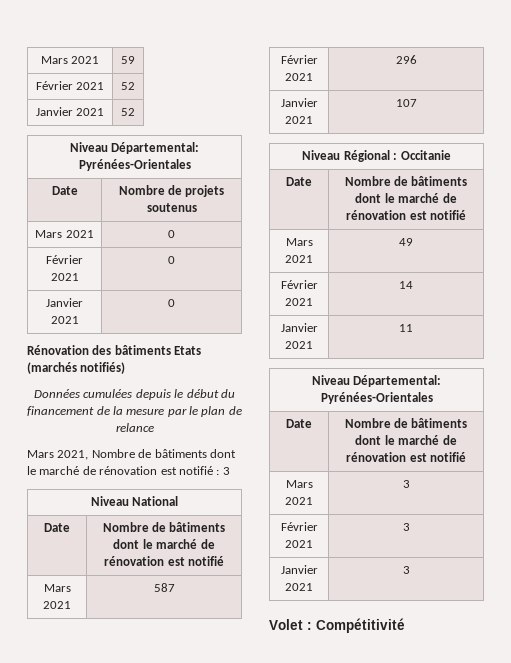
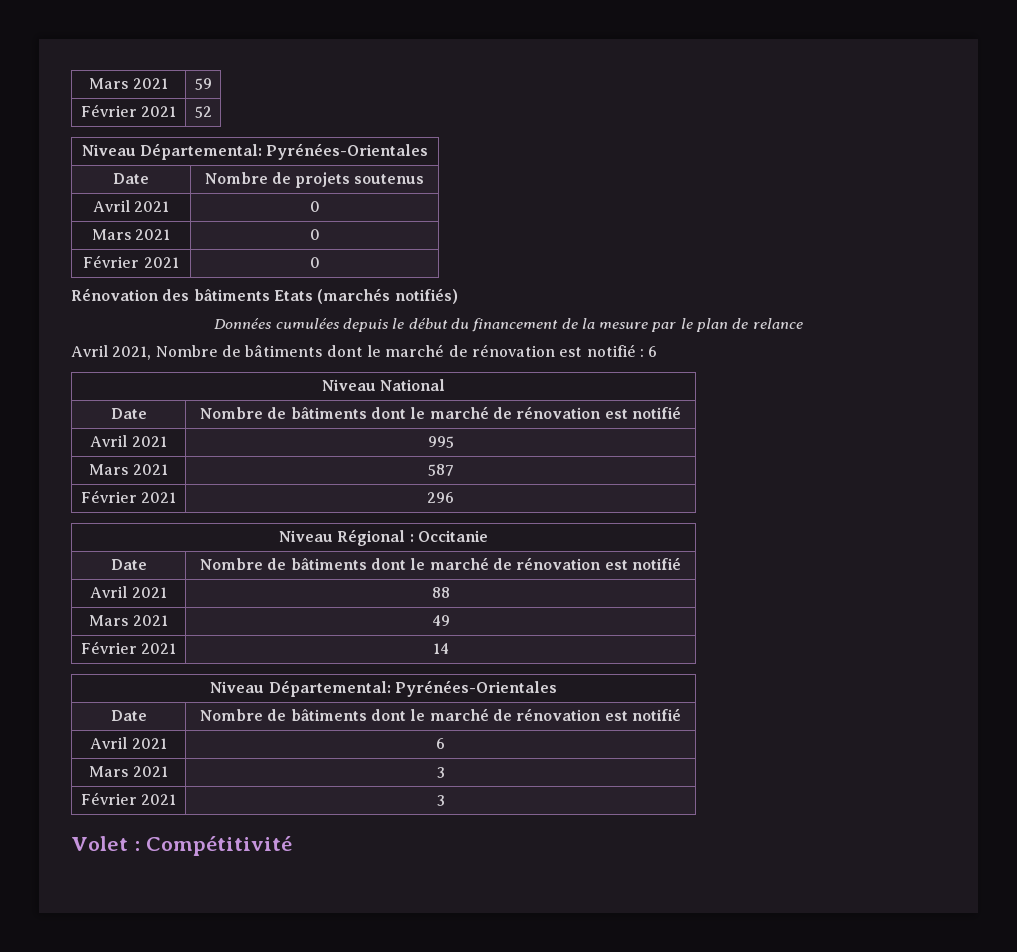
- Janvier 2021 | 52
+ Avril 2021 | 0
- Janvier 2021 | 0
- Mars 2021, Nombre de bâtiments dont le marché de rénovation est notifié : 3
+ Avril 2021, Nombre de bâtiments dont le marché de rénovation est notifié : 6
+ Avril 2021 | 995
- Janvier 2021 | 107
+ Avril 2021 | 88
- Janvier 2021 | 11
+ Avril 2021 | 6
- Janvier 2021 | 3

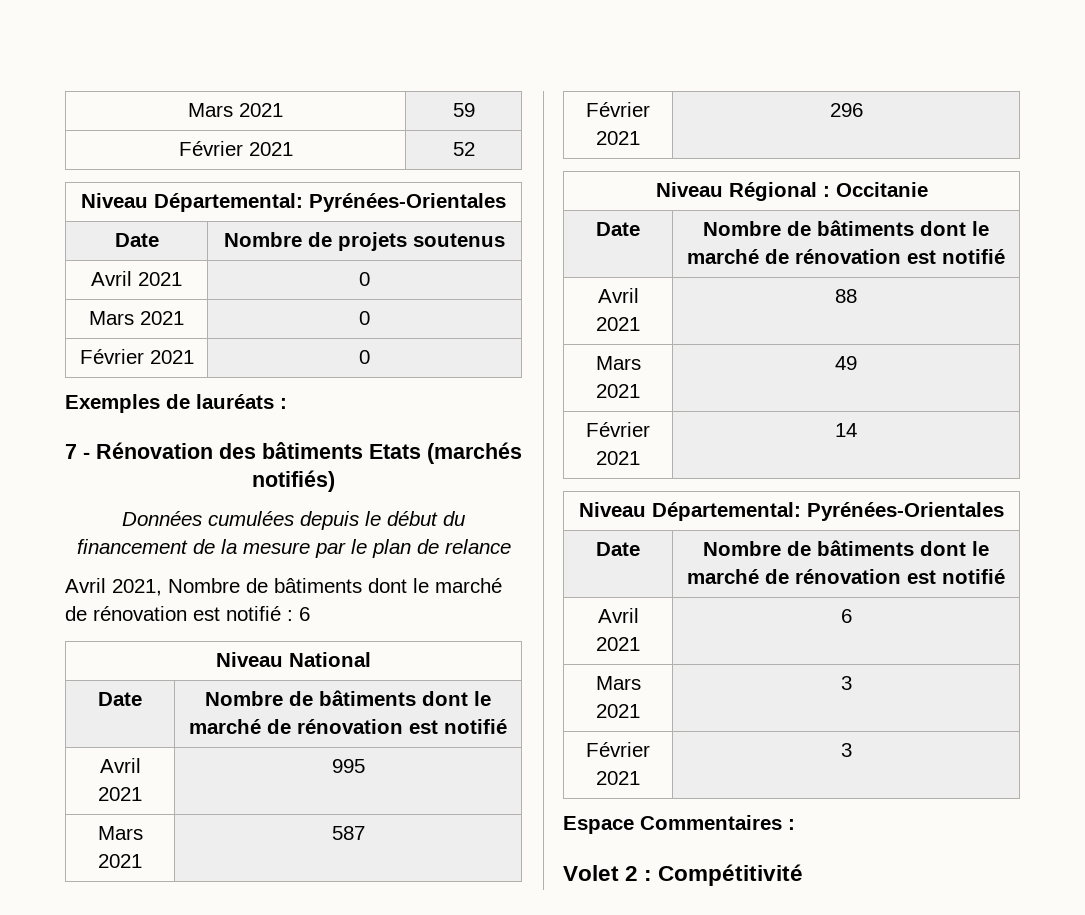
- Rénovation des bâtiments Etats (marchés notifiés)
+ Exemples de lauréats :
+ 7 - Rénovation des bâtiments Etats (marchés notifiés)
+ Espace Commentaires :
- Volet : Compétitivité
+ Volet 2 : Compétitivité

